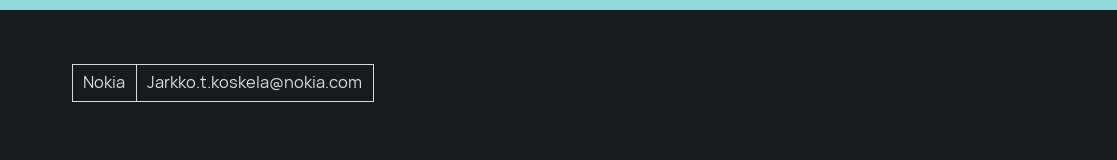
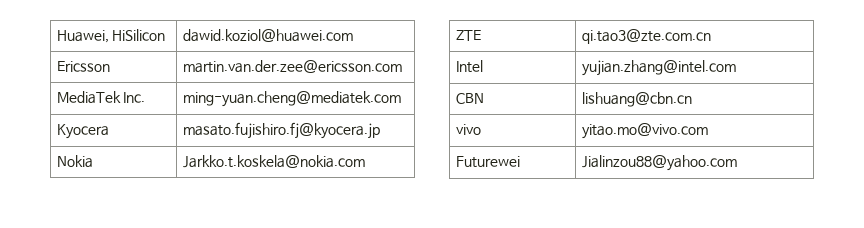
+ Huawei, HiSilicon | dawid.koziol@huawei.com
+ Ericsson | martin.van.der.zee@ericsson.com
+ MediaTek Inc. | ming-yuan.cheng@mediatek.com
+ Kyocera | masato.fujishiro.fj@kyocera.jp
  Nokia | Jarkko.t.koskela@nokia.com
+ ZTE | qi.tao3@zte.com.cn
+ Intel | yujian.zhang@intel.com
+ CBN | lishuang@cbn.cn
+ vivo | yitao.mo@vivo.com
+ Futurewei | Jialinzou88@yahoo.com

